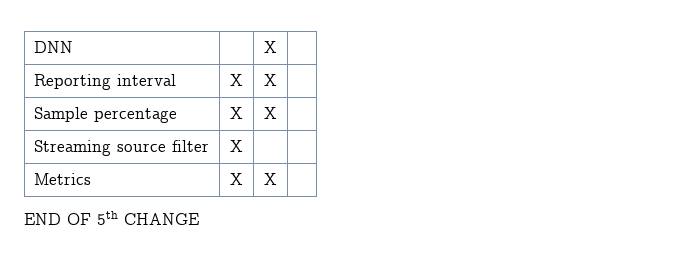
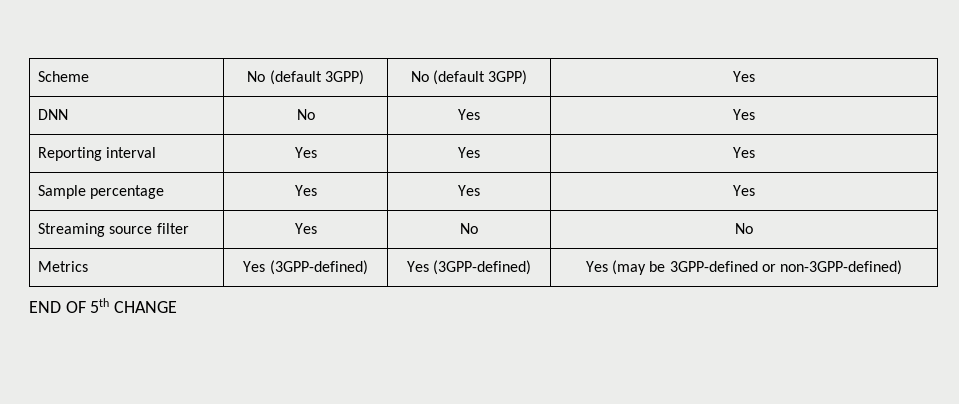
- DNN | | X |
+ Scheme | No (default 3GPP) | No (default 3GPP) | Yes
+ DNN | No | Yes | Yes
- Reporting interval | X | X |
+ Reporting interval | Yes | Yes | Yes
- Sample percentage | X | X |
+ Sample percentage | Yes | Yes | Yes
- Streaming source filter | X | |
- Metrics | X | X |
+ Streaming source filter | Yes | No | No
+ Metrics | Yes (3GPP-defined) | Yes (3GPP-defined) | Yes (may be 3GPP-defined or non-3GPP-defined)

